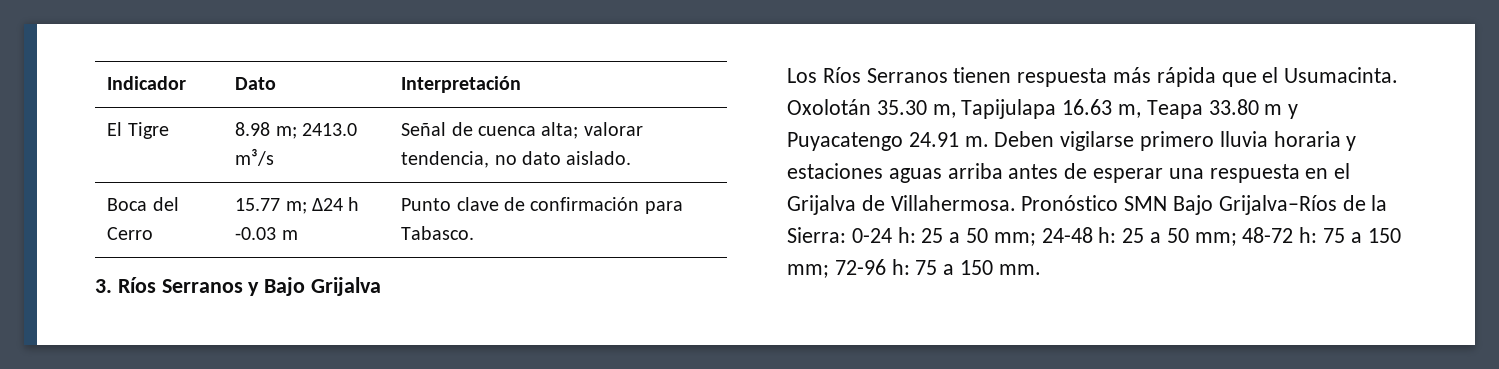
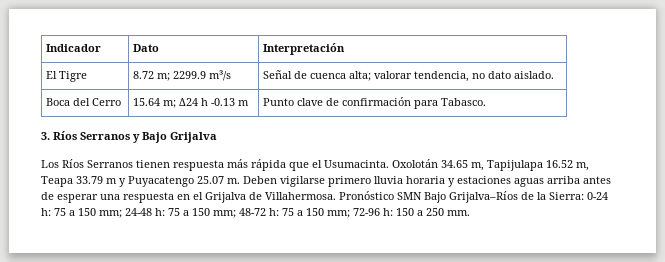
- El Tigre | 8.98 m; 2413.0 m³/s | Señal de cuenca alta; valorar tendencia, no dato aislado.
+ El Tigre | 8.72 m; 2299.9 m³/s | Señal de cuenca alta; valorar tendencia, no dato aislado.
- Boca del Cerro | 15.77 m; Δ24 h -0.03 m | Punto clave de confirmación para Tabasco.
+ Boca del Cerro | 15.64 m; Δ24 h -0.13 m | Punto clave de confirmación para Tabasco.
- Oxolotán 35.30 m, Tapijulapa 16.63 m, Teapa 33.80 m y Puyacatengo 24.91 m.
+ Oxolotán 34.65 m, Tapijulapa 16.52 m, Teapa 33.79 m y Puyacatengo 25.07 m.
- Pronóstico SMN Bajo Grijalva–Ríos de la Sierra: 0-24 h: 25 a 50 mm; 24-48 h: 25 a 50 mm; 48-72 h: 75 a 150 mm; 72-96 h: 75 a 150 mm.
+ Pronóstico SMN Bajo Grijalva–Ríos de la Sierra: 0-24 h: 75 a 150 mm; 24-48 h: 75 a 150 mm; 48-72 h: 75 a 150 mm; 72-96 h: 150 a 250 mm.

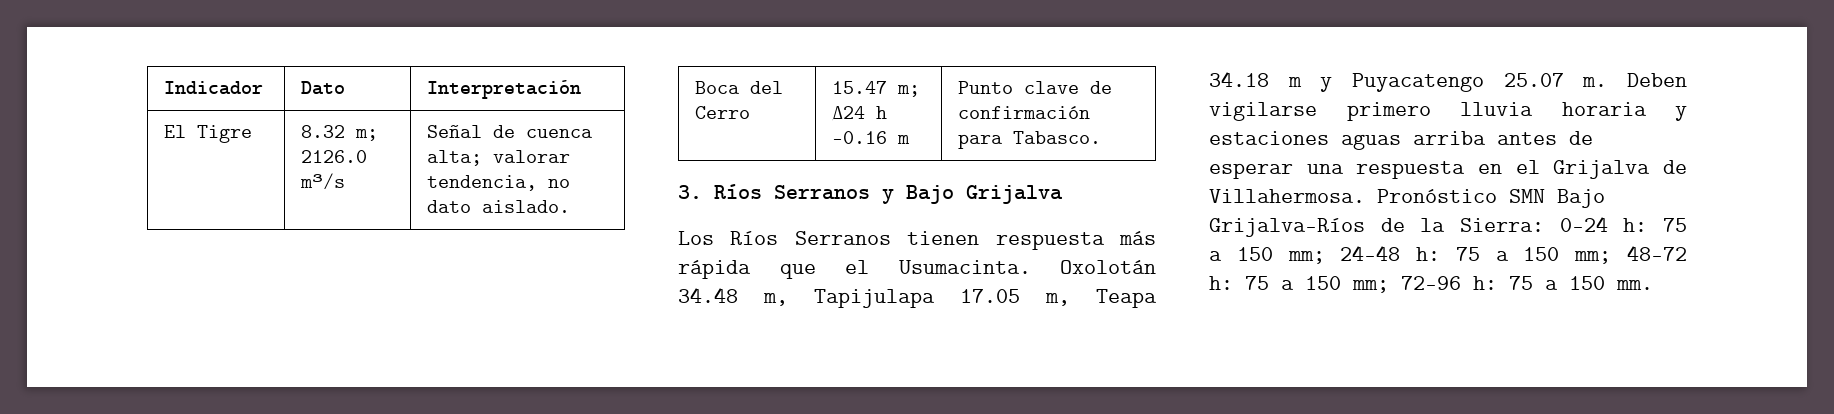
- El Tigre | 8.72 m; 2299.9 m³/s | Señal de cuenca alta; valorar tendencia, no dato aislado.
+ El Tigre | 8.32 m; 2126.0 m³/s | Señal de cuenca alta; valorar tendencia, no dato aislado.
- Boca del Cerro | 15.64 m; Δ24 h -0.13 m | Punto clave de confirmación para Tabasco.
+ Boca del Cerro | 15.47 m; Δ24 h -0.16 m | Punto clave de confirmación para Tabasco.
- Oxolotán 34.65 m, Tapijulapa 16.52 m, Teapa 33.79 m y Puyacatengo 25.07 m.
+ Oxolotán 34.48 m, Tapijulapa 17.05 m, Teapa 34.18 m y Puyacatengo 25.07 m.
- Pronóstico SMN Bajo Grijalva–Ríos de la Sierra: 0-24 h: 75 a 150 mm; 24-48 h: 75 a 150 mm; 48-72 h: 75 a 150 mm; 72-96 h: 150 a 250 mm.
+ Pronóstico SMN Bajo Grijalva–Ríos de la Sierra: 0-24 h: 75 a 150 mm; 24-48 h: 75 a 150 mm; 48-72 h: 75 a 150 mm; 72-96 h: 75 a 150 mm.

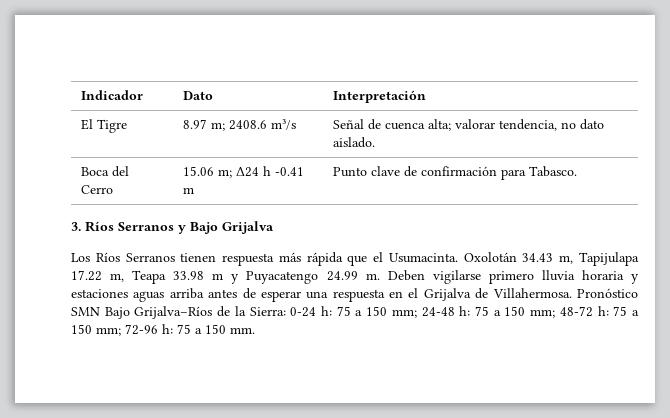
- El Tigre | 8.32 m; 2126.0 m³/s | Señal de cuenca alta; valorar tendencia, no dato aislado.
+ El Tigre | 8.97 m; 2408.6 m³/s | Señal de cuenca alta; valorar tendencia, no dato aislado.
- Boca del Cerro | 15.47 m; Δ24 h -0.16 m | Punto clave de confirmación para Tabasco.
+ Boca del Cerro | 15.06 m; Δ24 h -0.41 m | Punto clave de confirmación para Tabasco.
- Oxolotán 34.48 m, Tapijulapa 17.05 m, Teapa 34.18 m y Puyacatengo 25.07 m.
+ Oxolotán 34.43 m, Tapijulapa 17.22 m, Teapa 33.98 m y Puyacatengo 24.99 m.

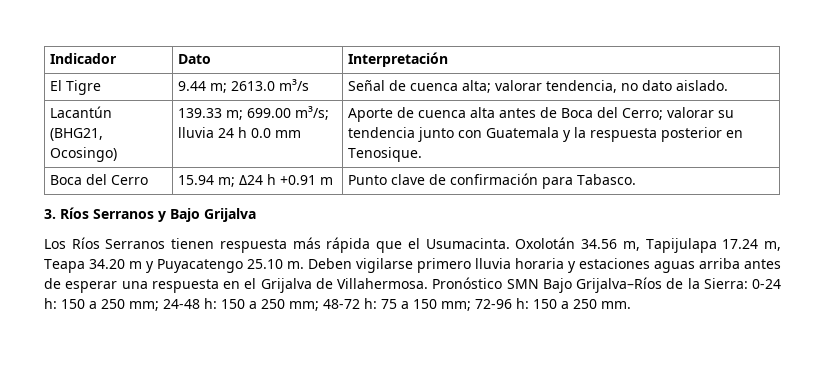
- El Tigre | 8.97 m; 2408.6 m³/s | Señal de cuenca alta; valorar tendencia, no dato aislado.
+ El Tigre | 9.44 m; 2613.0 m³/s | Señal de cuenca alta; valorar tendencia, no dato aislado.
+ Lacantún (BHG21, Ocosingo) | 139.33 m; 699.00 m³/s; lluvia 24 h 0.0 mm | Aporte de cuenca alta antes de Boca del Cerro; valorar su tendencia junto con Guatemala y la respuesta posterior en Tenosique.
- Boca del Cerro | 15.06 m; Δ24 h -0.41 m | Punto clave de confirmación para Tabasco.
+ Boca del Cerro | 15.94 m; Δ24 h +0.91 m | Punto clave de confirmación para Tabasco.
- Oxolotán 34.43 m, Tapijulapa 17.22 m, Teapa 33.98 m y Puyacatengo 24.99 m.
+ Oxolotán 34.56 m, Tapijulapa 17.24 m, Teapa 34.20 m y Puyacatengo 25.10 m.
- Pronóstico SMN Bajo Grijalva–Ríos de la Sierra: 0-24 h: 75 a 150 mm; 24-48 h: 75 a 150 mm; 48-72 h: 75 a 150 mm; 72-96 h: 75 a 150 mm.
+ Pronóstico SMN Bajo Grijalva–Ríos de la Sierra: 0-24 h: 150 a 250 mm; 24-48 h: 150 a 250 mm; 48-72 h: 75 a 150 mm; 72-96 h: 150 a 250 mm.

